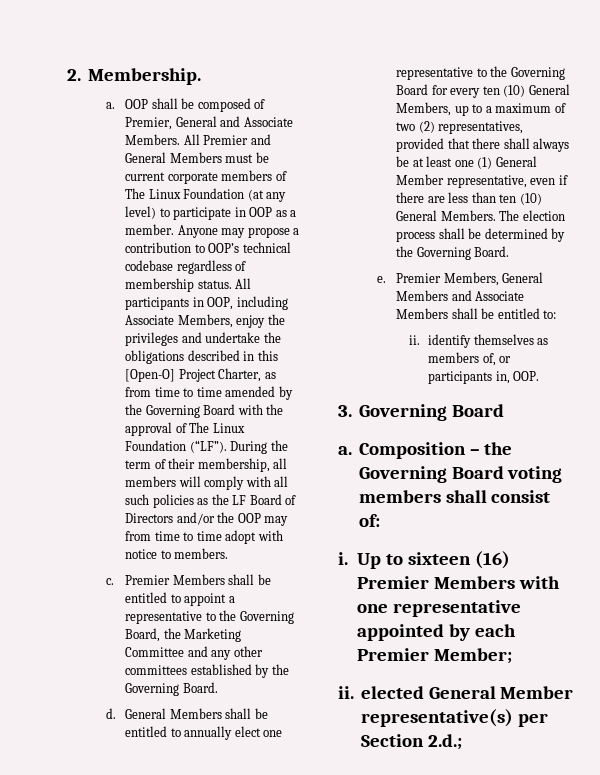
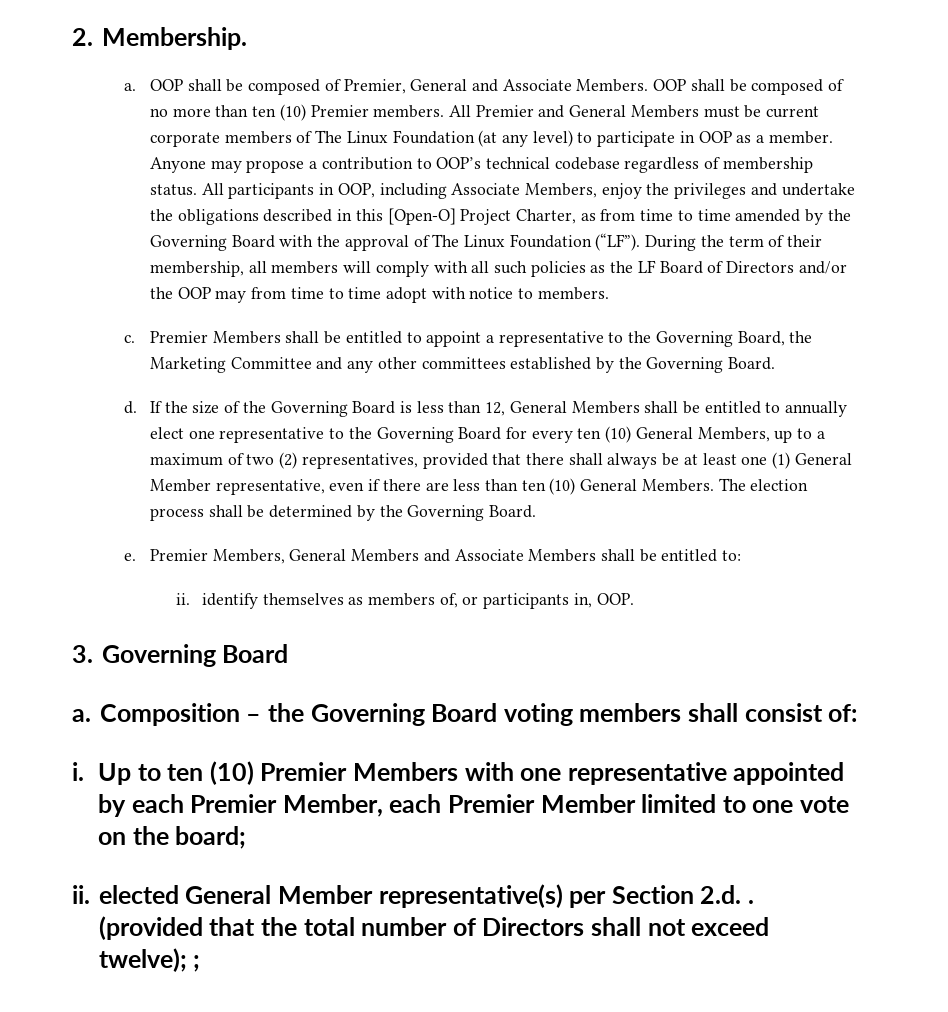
+ OOP shall be composed of no more than ten (10) Premier members.
- General Members shall be entitled to annually elect one representative to the Governing Board for every ten (10) General Members, up to a maximum of two (2) representatives, provided that there shall always be at least one (1) General Member representative, even if there are less than ten (10) General Members.
+ If the size of the Governing Board is less than 12, General Members shall be entitled to annually elect one representative to the Governing Board for every ten (10) General Members, up to a maximum of two (2) representatives, provided that there shall always be at least one (1) General Member representative, even if there are less than ten (10) General Members.
- Up to sixteen (16) Premier Members with one representative appointed by each Premier Member;
+ Up to ten (10) Premier Members with one representative appointed by each Premier Member, each Premier Member limited to one vote on the board;
- ii. elected General Member representative(s) per Section 2.d.;
+ ii. elected General Member representative(s) per Section 2.d. . (provided that the total number of Directors shall not exceed twelve); ;

